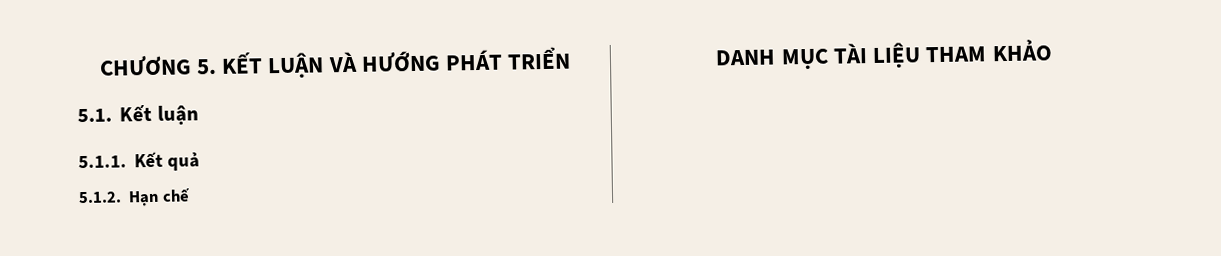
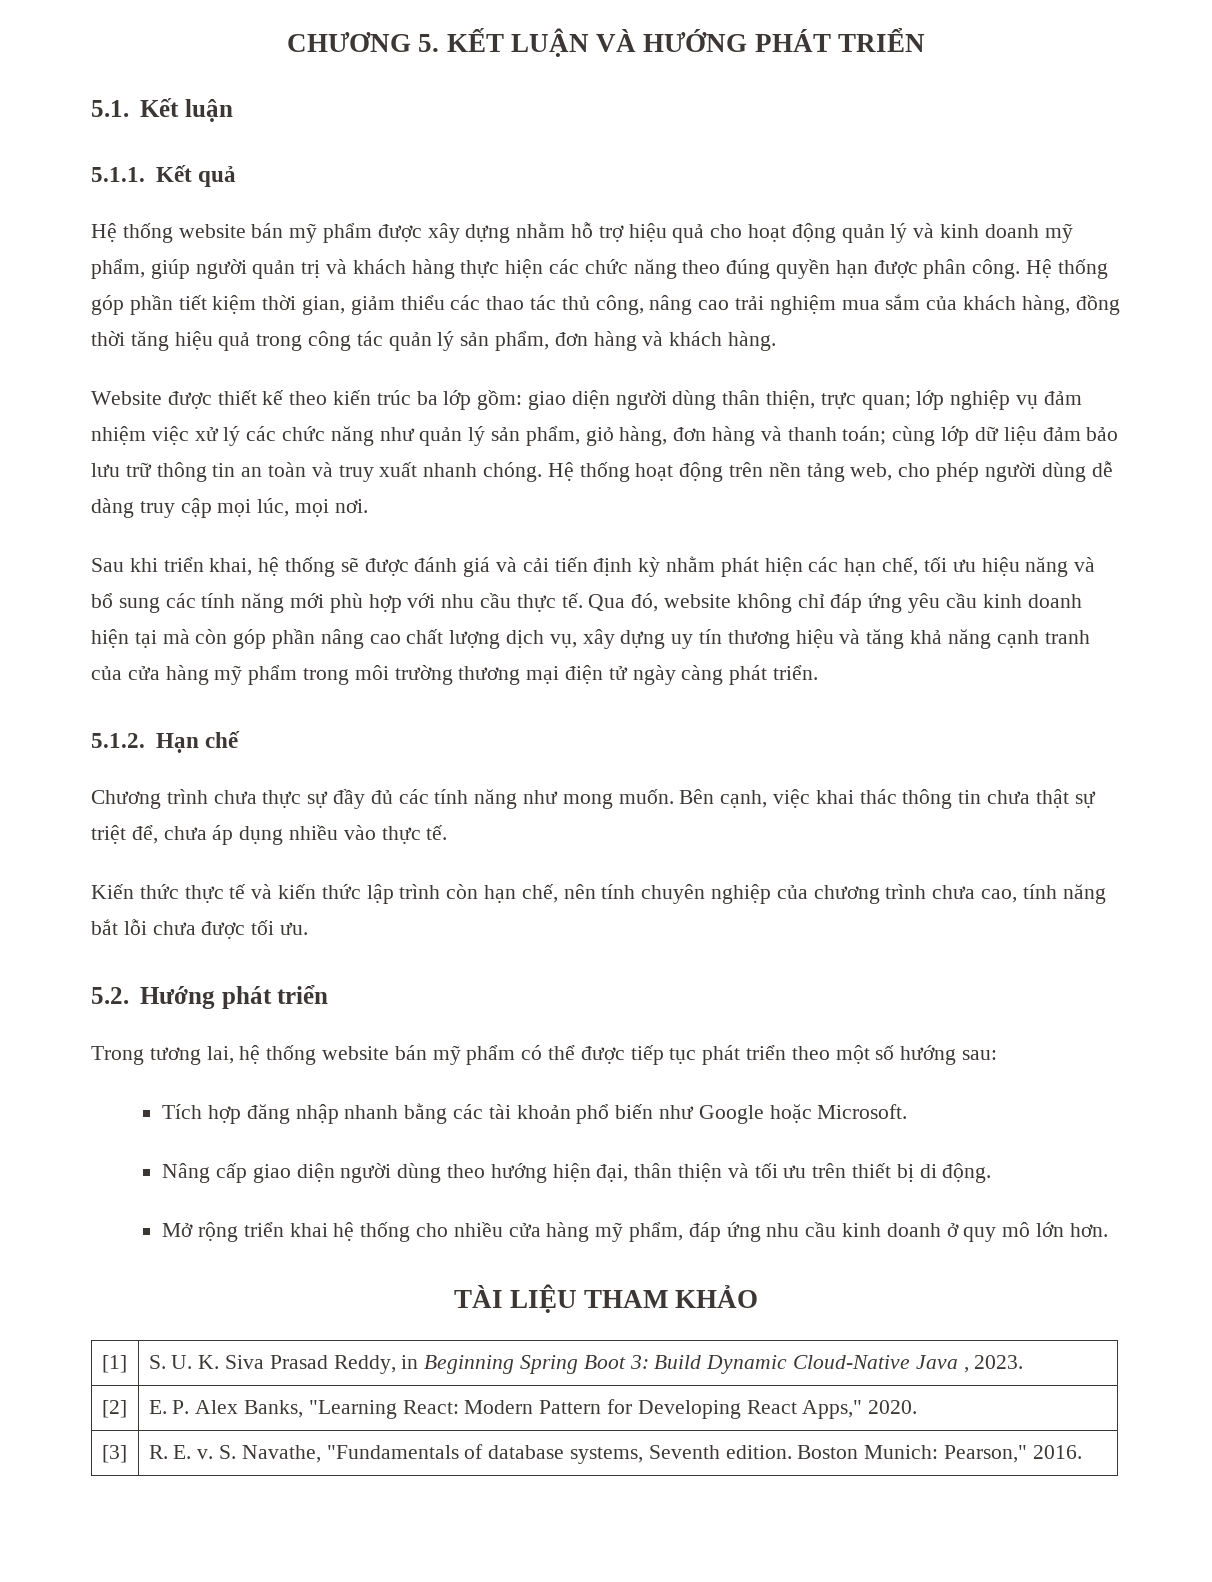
+ Hệ thống website bán mỹ phẩm được xây dựng nhằm hỗ trợ hiệu quả cho hoạt động quản lý và kinh doanh mỹ phẩm, giúp người quản trị và khách hàng thực hiện các chức năng theo đúng quyền hạn được phân công. Hệ thống góp phần tiết kiệm thời gian, giảm thiểu các thao tác thủ công, nâng cao trải nghiệm mua sắm của khách hàng, đồng thời tăng hiệu quả trong công tác quản lý sản phẩm, đơn hàng và khách hàng.
+ Website được thiết kế theo kiến trúc ba lớp gồm: giao diện người dùng thân thiện, trực quan; lớp nghiệp vụ đảm nhiệm việc xử lý các chức năng như quản lý sản phẩm, giỏ hàng, đơn hàng và thanh toán; cùng lớp dữ liệu đảm bảo lưu trữ thông tin an toàn và truy xuất nhanh chóng. Hệ thống hoạt động trên nền tảng web, cho phép người dùng dễ dàng truy cập mọi lúc, mọi nơi.
+ Sau khi triển khai, hệ thống sẽ được đánh giá và cải tiến định kỳ nhằm phát hiện các hạn chế, tối ưu hiệu năng và bổ sung các tính năng mới phù hợp với nhu cầu thực tế. Qua đó, website không chỉ đáp ứng yêu cầu kinh doanh hiện tại mà còn góp phần nâng cao chất lượng dịch vụ, xây dựng uy tín thương hiệu và tăng khả năng cạnh tranh của cửa hàng mỹ phẩm trong môi trường thương mại điện tử ngày càng phát triển.
  5.1.2. Hạn chế
- DANH MỤC TÀI LIỆU THAM KHẢO
+ Chương trình chưa thực sự đầy đủ các tính năng như mong muốn. Bên cạnh, việc khai thác thông tin chưa thật sự triệt để, chưa áp dụng nhiều vào thực tế.
+ Kiến thức thực tế và kiến thức lập trình còn hạn chế, nên tính chuyên nghiệp của chương trình chưa cao, tính năng bắt lỗi chưa được tối ưu.
+ 5.2. Hướng phát triển
+ Trong tương lai, hệ thống website bán mỹ phẩm có thể được tiếp tục phát triển theo một số hướng sau:
+ Tích hợp đăng nhập nhanh bằng các tài khoản phổ biến như Google hoặc Microsoft.
+ Nâng cấp giao diện người dùng theo hướng hiện đại, thân thiện và tối ưu trên thiết bị di động.
+ Mở rộng triển khai hệ thống cho nhiều cửa hàng mỹ phẩm, đáp ứng nhu cầu kinh doanh ở quy mô lớn hơn.
+ TÀI LIỆU THAM KHẢO
+ [1] | S. U. K. Siva Prasad Reddy, in Beginning Spring Boot 3: Build Dynamic Cloud-Native Java , 2023.
+ [2] | E. P. Alex Banks, "Learning React: Modern Pattern for Developing React Apps," 2020.
+ [3] | R. E. v. S. Navathe, "Fundamentals of database systems, Seventh edition. Boston Munich: Pearson," 2016.

